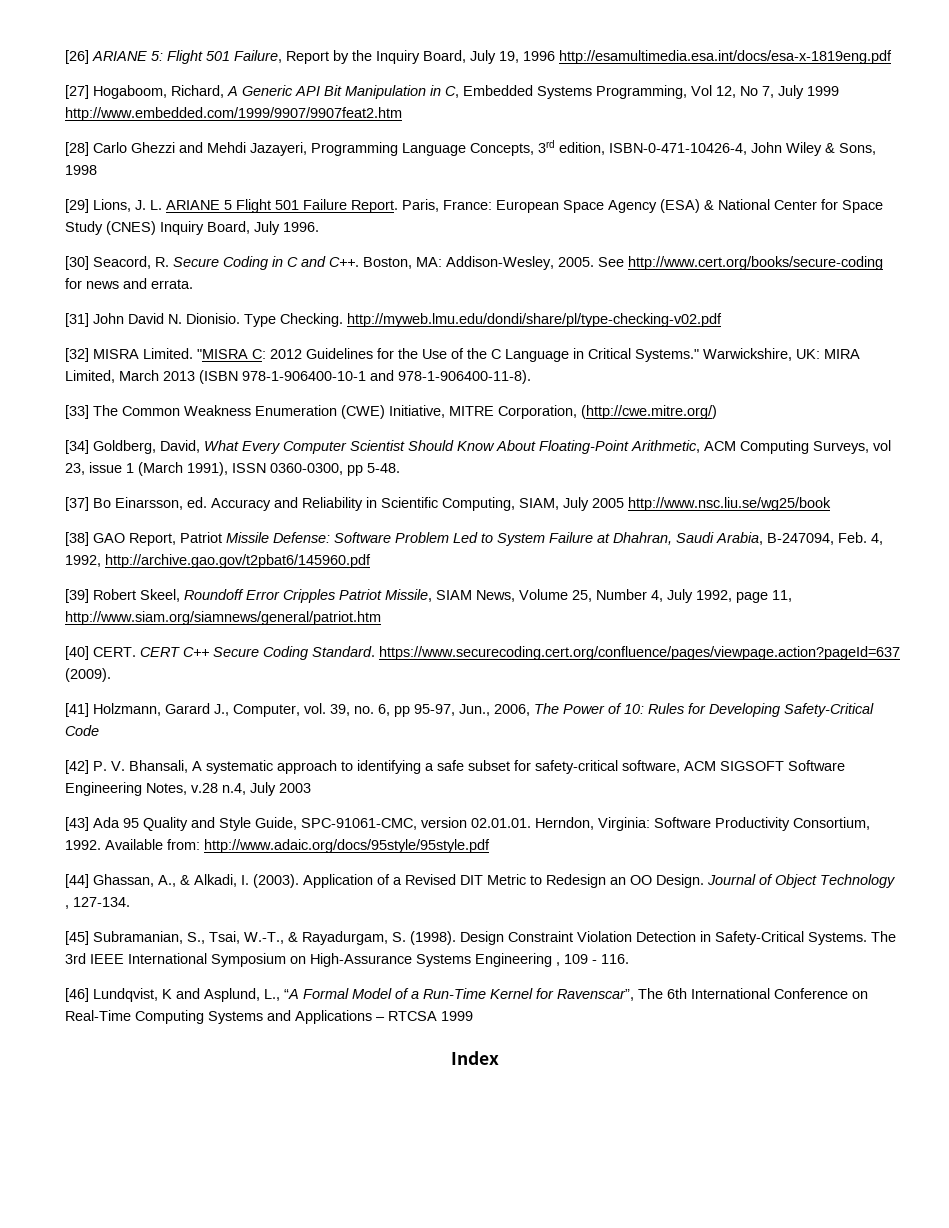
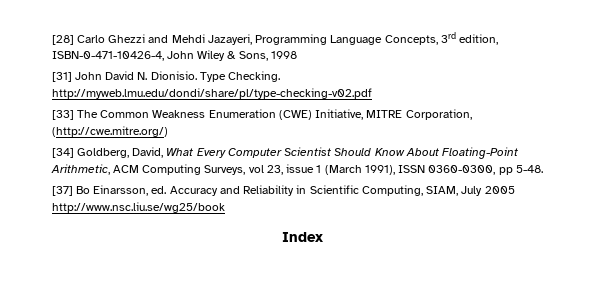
- [26] ARIANE 5: Flight 501 Failure, Report by the Inquiry Board, July 19, 1996 http://esamultimedia.esa.int/docs/esa-x-1819eng.pdf
- [27] Hogaboom, Richard, A Generic API Bit Manipulation in C, Embedded Systems Programming, Vol 12, No 7, July 1999 http://www.embedded.com/1999/9907/9907feat2.htm
- [29] Lions, J. L. ARIANE 5 Flight 501 Failure Report. Paris, France: European Space Agency (ESA) & National Center for Space Study (CNES) Inquiry Board, July 1996.
- [30] Seacord, R. Secure Coding in C and C++. Boston, MA: Addison-Wesley, 2005. See http://www.cert.org/books/secure-coding for news and errata.
- [32] MISRA Limited. "MISRA C: 2012 Guidelines for the Use of the C Language in Critical Systems." Warwickshire, UK: MIRA Limited, March 2013 (ISBN 978-1-906400-10-1 and 978-1-906400-11-8).
- [38] GAO Report, Patriot Missile Defense: Software Problem Led to System Failure at Dhahran, Saudi Arabia, B-247094, Feb. 4, 1992, http://archive.gao.gov/t2pbat6/145960.pdf
- [39] Robert Skeel, Roundoff Error Cripples Patriot Missile, SIAM News, Volume 25, Number 4, July 1992, page 11, http://www.siam.org/siamnews/general/patriot.htm
- [40] CERT. CERT C++ Secure Coding Standard. https://www.securecoding.cert.org/confluence/pages/viewpage.action?pageId=637 (2009).
- [41] Holzmann, Garard J., Computer, vol. 39, no. 6, pp 95-97, Jun., 2006, The Power of 10: Rules for Developing Safety-Critical Code
- [42] P. V. Bhansali, A systematic approach to identifying a safe subset for safety-critical software, ACM SIGSOFT Software Engineering Notes, v.28 n.4, July 2003
- [43] Ada 95 Quality and Style Guide, SPC-91061-CMC, version 02.01.01. Herndon, Virginia: Software Productivity Consortium, 1992. Available from: http://www.adaic.org/docs/95style/95style.pdf
- [44] Ghassan, A., & Alkadi, I. (2003). Application of a Revised DIT Metric to Redesign an OO Design. Journal of Object Technology , 127-134.
- [45] Subramanian, S., Tsai, W.-T., & Rayadurgam, S. (1998). Design Constraint Violation Detection in Safety-Critical Systems. The 3rd IEEE International Symposium on High-Assurance Systems Engineering , 109 - 116.
- [46] Lundqvist, K and Asplund, L., “A Formal Model of a Run-Time Kernel for Ravenscar”, The 6th International Conference on Real-Time Computing Systems and Applications – RTCSA 1999

